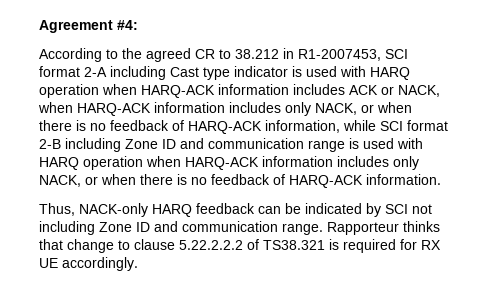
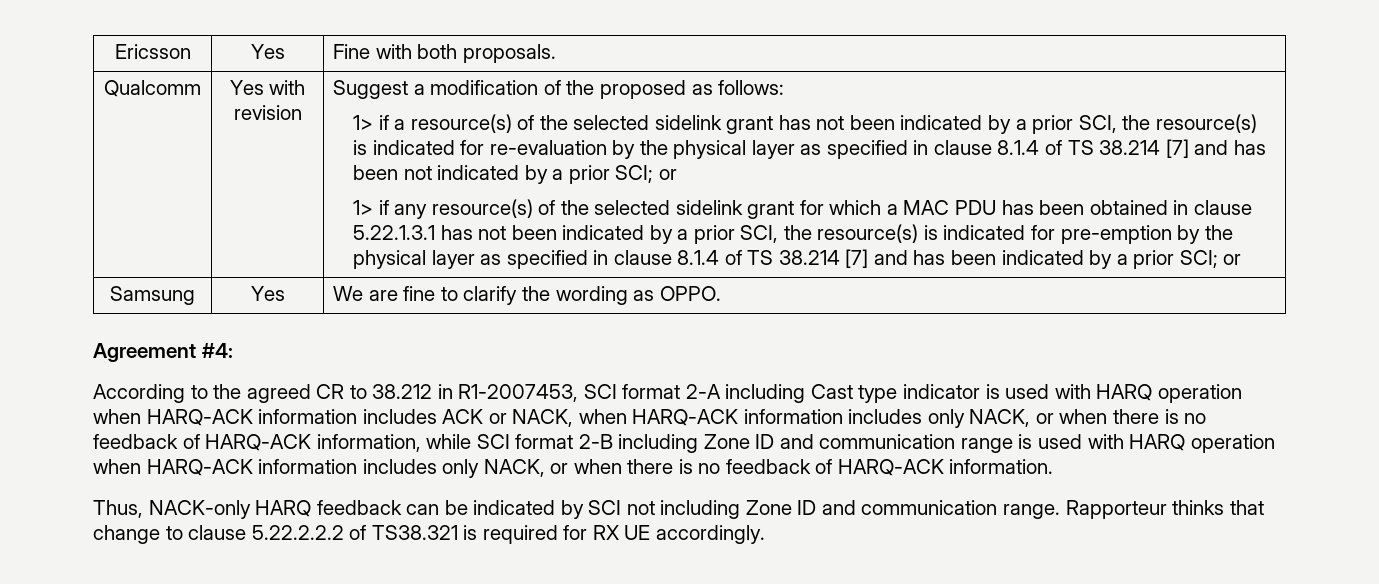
+ Ericsson | Yes | Fine with both proposals.
+ Qualcomm | Yes with revision | Suggest a modification of the proposed as follows:
+ 1> if a resource(s) of the selected sidelink grant has not been indicated by a prior SCI, the resource(s) is indicated for re-evaluation by the physical layer as specified in clause 8.1.4 of TS 38.214 [7] and has been not indicated by a prior SCI; or
+ 1> if any resource(s) of the selected sidelink grant for which a MAC PDU has been obtained in clause 5.22.1.3.1 has not been indicated by a prior SCI, the resource(s) is indicated for pre-emption by the physical layer as specified in clause 8.1.4 of TS 38.214 [7] and has been indicated by a prior SCI; or
+ Samsung | Yes | We are fine to clarify the wording as OPPO.

